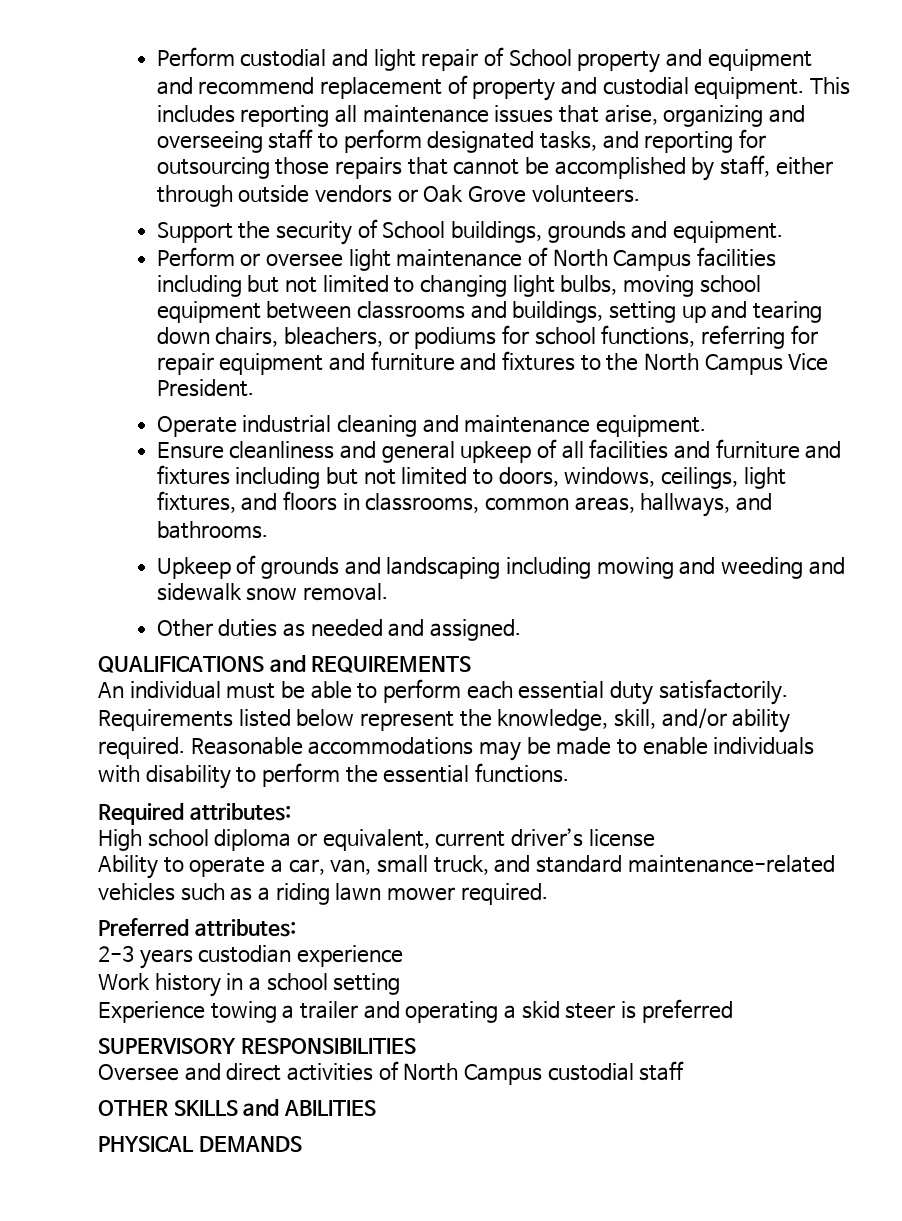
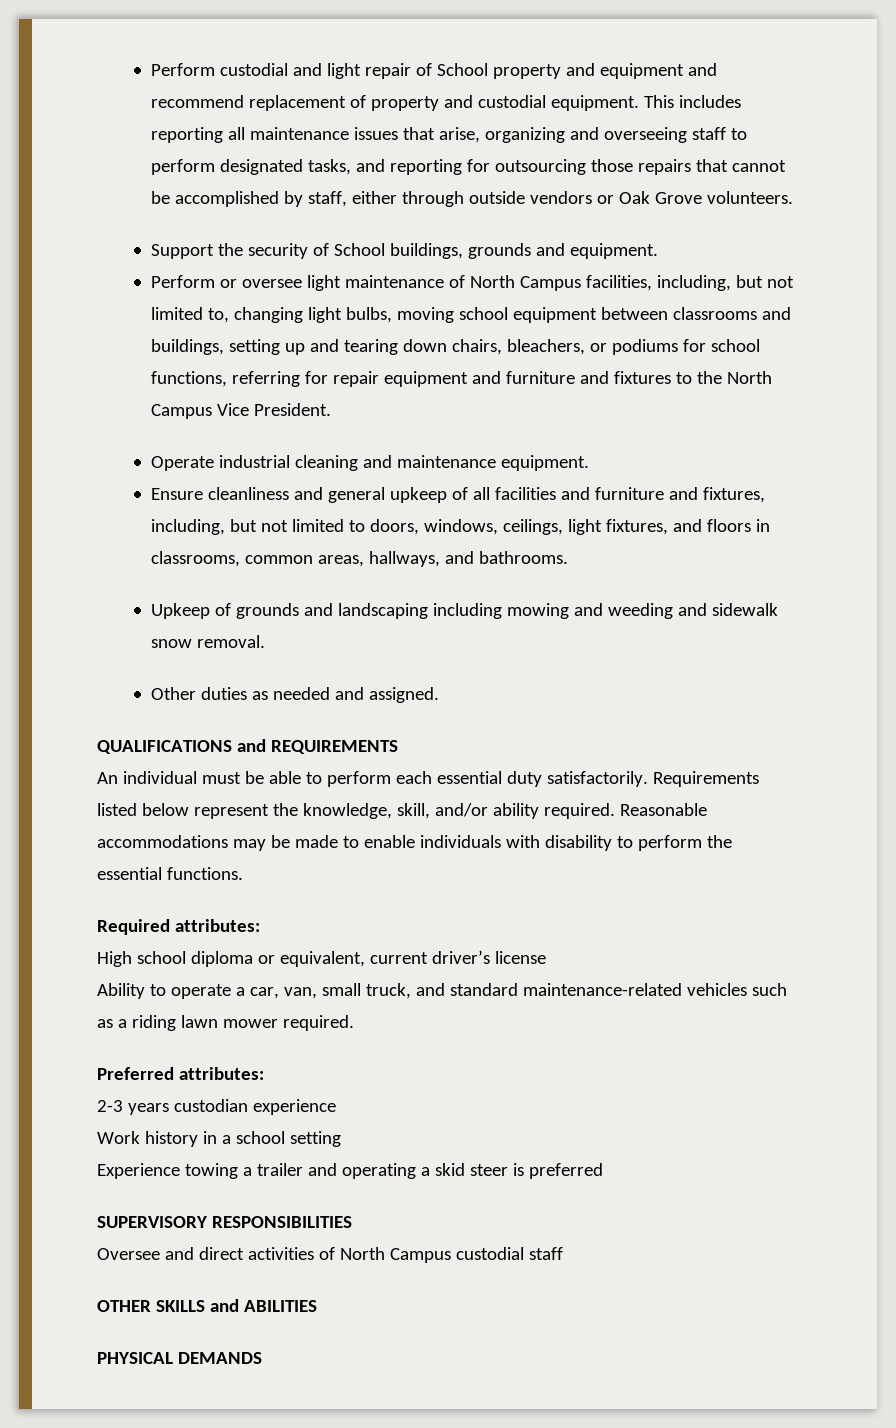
- Perform or oversee light maintenance of North Campus facilities including but not limited to changing light bulbs, moving school equipment between classrooms and buildings, setting up and tearing down chairs, bleachers, or podiums for school functions, referring for repair equipment and furniture and fixtures to the North Campus Vice President.
+ Perform or oversee light maintenance of North Campus facilities, including, but not limited to, changing light bulbs, moving school equipment between classrooms and buildings, setting up and tearing down chairs, bleachers, or podiums for school functions, referring for repair equipment and furniture and fixtures to the North Campus Vice President.
- Ensure cleanliness and general upkeep of all facilities and furniture and fixtures including but not limited to doors, windows, ceilings, light fixtures, and floors in classrooms, common areas, hallways, and bathrooms.
+ Ensure cleanliness and general upkeep of all facilities and furniture and fixtures, including, but not limited to doors, windows, ceilings, light fixtures, and floors in classrooms, common areas, hallways, and bathrooms.

